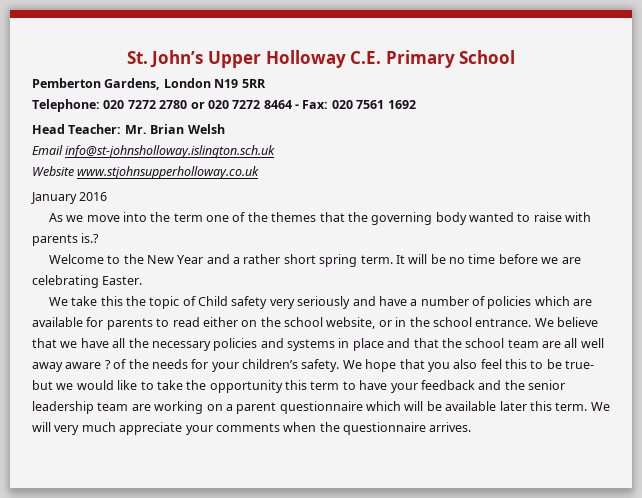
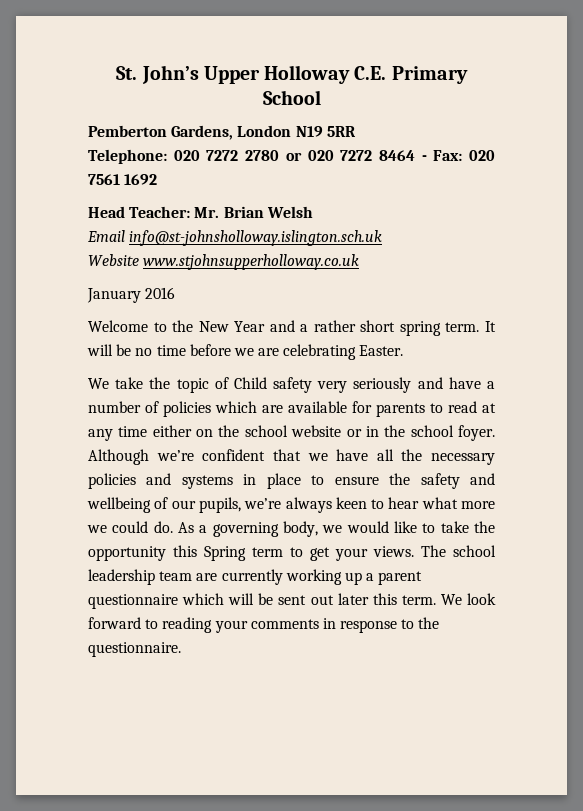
- As we move into the term one of the themes that the governing body wanted to raise with parents is.?
- We take this the topic of Child safety very seriously and have a number of policies which are available for parents to read either on the school website, or in the school entrance. We believe that we have all the necessary policies and systems in place and that the school team are all well away aware ? of the needs for your children’s safety. We hope that you also feel this to be true- but we would like to take the opportunity this term to have your feedback and the senior leadership team are working on a parent questionnaire which will be available later this term.
+ We take the topic of Child safety very seriously and have a number of policies which are available for parents to read at any time either on the school website or in the school foyer. Although we’re confident that we have all the necessary policies and systems in place to ensure the safety and wellbeing of our pupils, we’re always keen to hear what more we could do. As a governing body, we would like to take the opportunity this Spring term to get your views. The school leadership team are currently working up a parent questionnaire which will be sent out later this term.
- We will very much appreciate your comments when the questionnaire arrives.
+ We look forward to reading your comments in response to the questionnaire.

